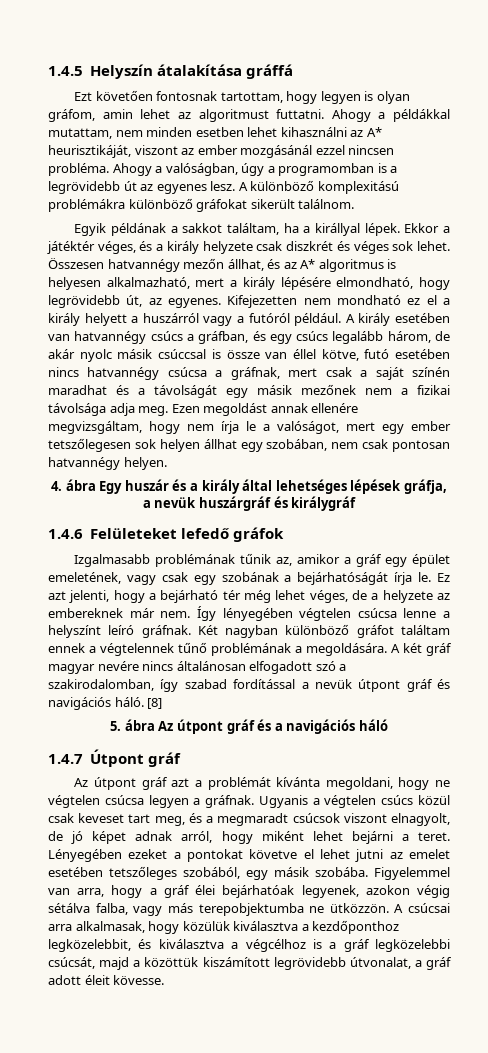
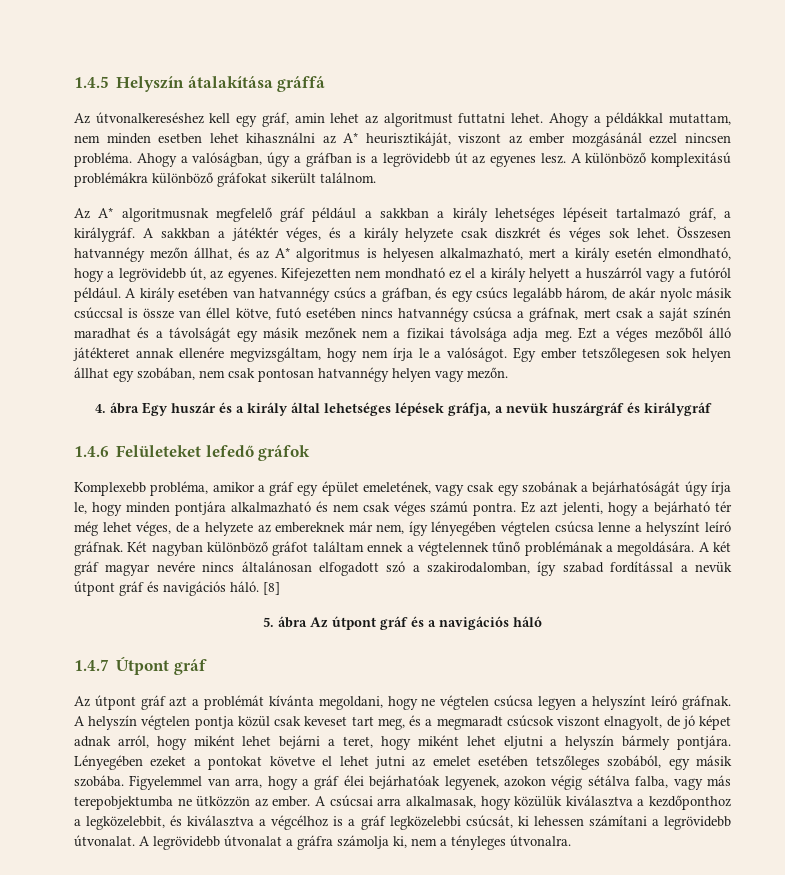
- Ezt követően fontosnak tartottam, hogy legyen is olyan gráfom, amin lehet az algoritmust futtatni.
+ Az útvonalkereséshez kell egy gráf, amin lehet az algoritmust futtatni lehet.
- Ahogy a valóságban, úgy a programomban is a legrövidebb út az egyenes lesz.
+ Ahogy a valóságban, úgy a gráfban is a legrövidebb út az egyenes lesz.
- Egyik példának a sakkot találtam, ha a királlyal lépek. Ekkor a játéktér véges, és a király helyzete csak diszkrét és véges sok lehet.
+ Az A* algoritmusnak megfelelő gráf például a sakkban a király lehetséges lépéseit tartalmazó gráf, a királygráf. A sakkban a játéktér véges, és a király helyzete csak diszkrét és véges sok lehet.
- Összesen hatvannégy mezőn állhat, és az A* algoritmus is helyesen alkalmazható, mert a király lépésére elmondható, hogy legrövidebb út, az egyenes.
+ Összesen hatvannégy mezőn állhat, és az A* algoritmus is helyesen alkalmazható, mert a király esetén elmondható, hogy a legrövidebb út, az egyenes.
- Ezen megoldást annak ellenére megvizsgáltam, hogy nem írja le a valóságot, mert egy ember tetszőlegesen sok helyen állhat egy szobában, nem csak pontosan hatvannégy helyen.
+ Ezt a véges mezőből álló játékteret annak ellenére megvizsgáltam, hogy nem írja le a valóságot. Egy ember tetszőlegesen sok helyen állhat egy szobában, nem csak pontosan hatvannégy helyen vagy mezőn.
- Izgalmasabb problémának tűnik az, amikor a gráf egy épület emeletének, vagy csak egy szobának a bejárhatóságát írja le.
+ Komplexebb probléma, amikor a gráf egy épület emeletének, vagy csak egy szobának a bejárhatóságát úgy írja le, hogy minden pontjára alkalmazható és nem csak véges számú pontra.
- Ez azt jelenti, hogy a bejárható tér még lehet véges, de a helyzete az embereknek már nem. Így lényegében végtelen csúcsa lenne a helyszínt leíró gráfnak.
+ Ez azt jelenti, hogy a bejárható tér még lehet véges, de a helyzete az embereknek már nem, így lényegében végtelen csúcsa lenne a helyszínt leíró gráfnak.
- Az útpont gráf azt a problémát kívánta megoldani, hogy ne végtelen csúcsa legyen a gráfnak. Ugyanis a végtelen csúcs közül csak keveset tart meg, és a megmaradt csúcsok viszont elnagyolt, de jó képet adnak arról, hogy miként lehet bejárni a teret.
+ Az útpont gráf azt a problémát kívánta megoldani, hogy ne végtelen csúcsa legyen a helyszínt leíró gráfnak. A helyszín végtelen pontja közül csak keveset tart meg, és a megmaradt csúcsok viszont elnagyolt, de jó képet adnak arról, hogy miként lehet bejárni a teret, hogy miként lehet eljutni a helyszín bármely pontjára.
- Figyelemmel van arra, hogy a gráf élei bejárhatóak legyenek, azokon végig sétálva falba, vagy más terepobjektumba ne ütközzön.
+ Figyelemmel van arra, hogy a gráf élei bejárhatóak legyenek, azokon végig sétálva falba, vagy más terepobjektumba ne ütközzön az ember.
- A csúcsai arra alkalmasak, hogy közülük kiválasztva a kezdőponthoz legközelebbit, és kiválasztva a végcélhoz is a gráf legközelebbi csúcsát, majd a közöttük kiszámított legrövidebb útvonalat, a gráf adott éleit kövesse.
+ A csúcsai arra alkalmasak, hogy közülük kiválasztva a kezdőponthoz a legközelebbit, és kiválasztva a végcélhoz is a gráf legközelebbi csúcsát, ki lehessen számítani a legrövidebb útvonalat. A legrövidebb útvonalat a gráfra számolja ki, nem a tényleges útvonalra.

